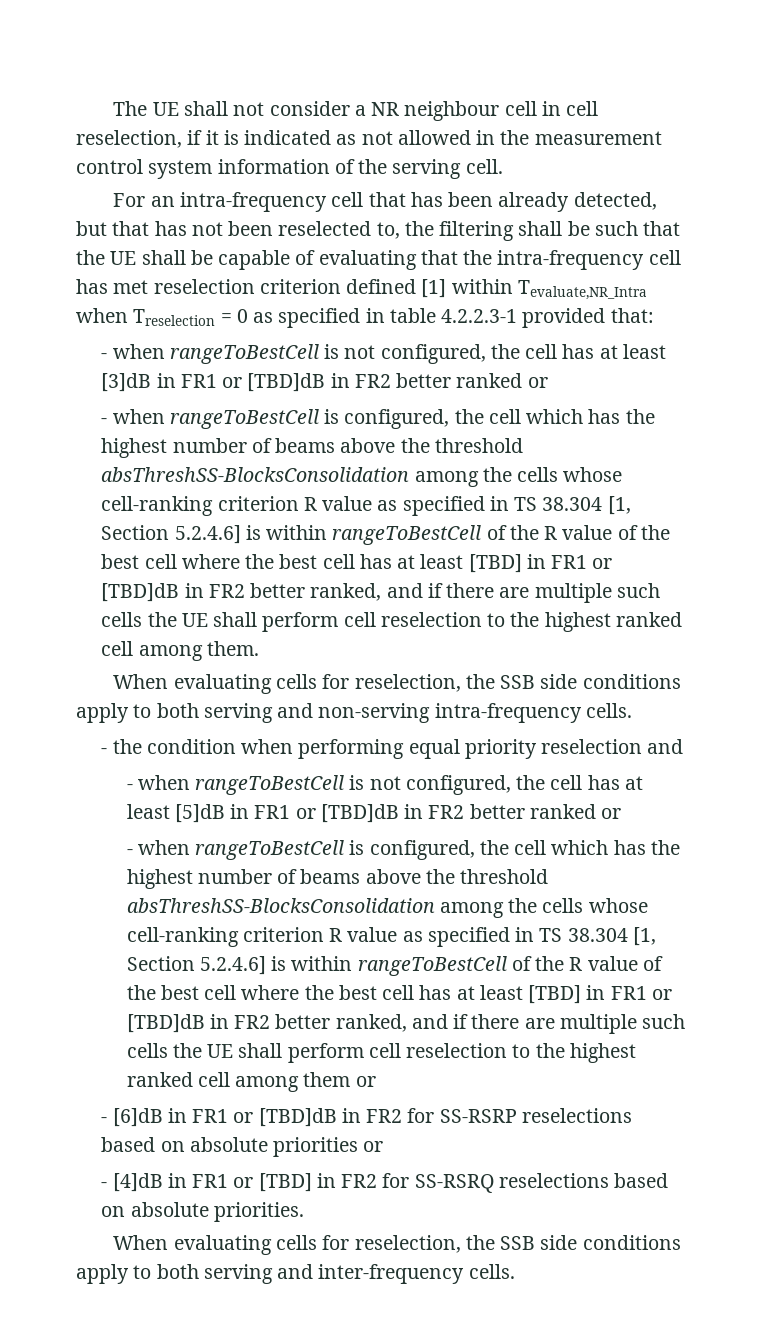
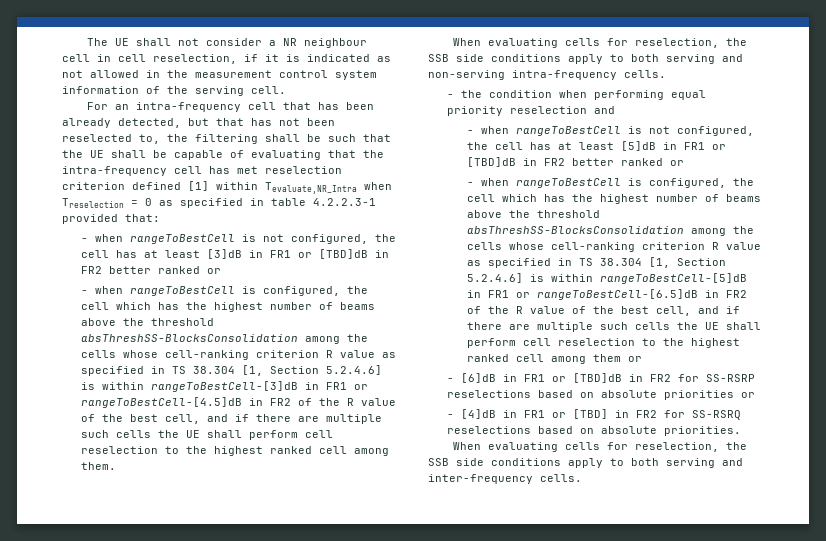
- - when rangeToBestCell is configured, the cell which has the highest number of beams above the threshold absThreshSS-BlocksConsolidation among the cells whose cell-ranking criterion R value as specified in TS 38.304 [1, Section 5.2.4.6] is within rangeToBestCell of the R value of the best cell where the best cell has at least [TBD] in FR1 or [TBD]dB in FR2 better ranked, and if there are multiple such cells the UE shall perform cell reselection to the highest ranked cell among them.
+ - when rangeToBestCell is configured, the cell which has the highest number of beams above the threshold absThreshSS-BlocksConsolidation among the cells whose cell-ranking criterion R value as specified in TS 38.304 [1, Section 5.2.4.6] is within rangeToBestCell-[3]dB in FR1 or rangeToBestCell-[4.5]dB in FR2 of the R value of the best cell, and if there are multiple such cells the UE shall perform cell reselection to the highest ranked cell among them.
- - when rangeToBestCell is configured, the cell which has the highest number of beams above the threshold absThreshSS-BlocksConsolidation among the cells whose cell-ranking criterion R value as specified in TS 38.304 [1, Section 5.2.4.6] is within rangeToBestCell of the R value of the best cell where the best cell has at least [TBD] in FR1 or [TBD]dB in FR2 better ranked, and if there are multiple such cells the UE shall perform cell reselection to the highest ranked cell among them or
+ - when rangeToBestCell is configured, the cell which has the highest number of beams above the threshold absThreshSS-BlocksConsolidation among the cells whose cell-ranking criterion R value as specified in TS 38.304 [1, Section 5.2.4.6] is within rangeToBestCell-[5]dB in FR1 or rangeToBestCell-[6.5]dB in FR2 of the R value of the best cell, and if there are multiple such cells the UE shall perform cell reselection to the highest ranked cell among them or

